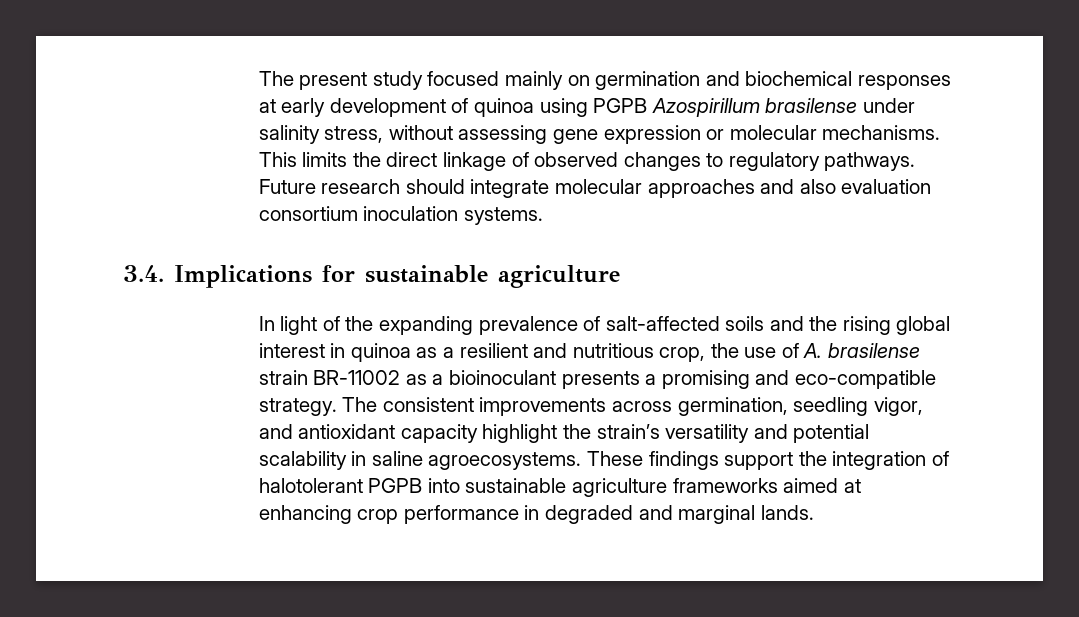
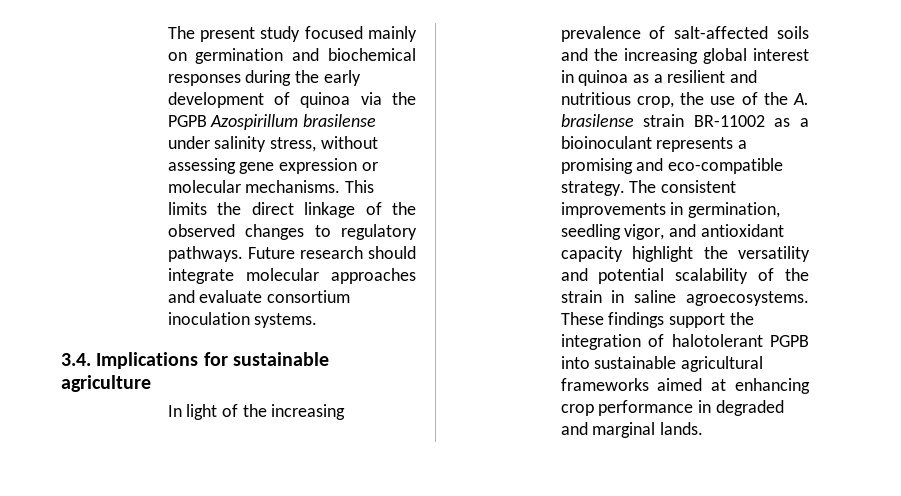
- The present study focused mainly on germination and biochemical responses at early development of quinoa using PGPB Azospirillum brasilense under salinity stress, without assessing gene expression or molecular mechanisms.
+ The present study focused mainly on germination and biochemical responses during the early development of quinoa via the PGPB Azospirillum brasilense under salinity stress, without assessing gene expression or molecular mechanisms.
- This limits the direct linkage of observed changes to regulatory pathways.
+ This limits the direct linkage of the observed changes to regulatory pathways.
- Future research should integrate molecular approaches and also evaluation consortium inoculation systems.
+ Future research should integrate molecular approaches and evaluate consortium inoculation systems.
- In light of the expanding prevalence of salt-affected soils and the rising global interest in quinoa as a resilient and nutritious crop, the use of A. brasilense strain BR-11002 as a bioinoculant presents a promising and eco-compatible strategy.
+ In light of the increasing prevalence of salt-affected soils and the increasing global interest in quinoa as a resilient and nutritious crop, the use of the A. brasilense strain BR-11002 as a bioinoculant represents a promising and eco-compatible strategy.
- The consistent improvements across germination, seedling vigor, and antioxidant capacity highlight the strain’s versatility and potential scalability in saline agroecosystems.
+ The consistent improvements in germination, seedling vigor, and antioxidant capacity highlight the versatility and potential scalability of the strain in saline agroecosystems.
- These findings support the integration of halotolerant PGPB into sustainable agriculture frameworks aimed at enhancing crop performance in degraded and marginal lands.
+ These findings support the integration of halotolerant PGPB into sustainable agricultural frameworks aimed at enhancing crop performance in degraded and marginal lands.

